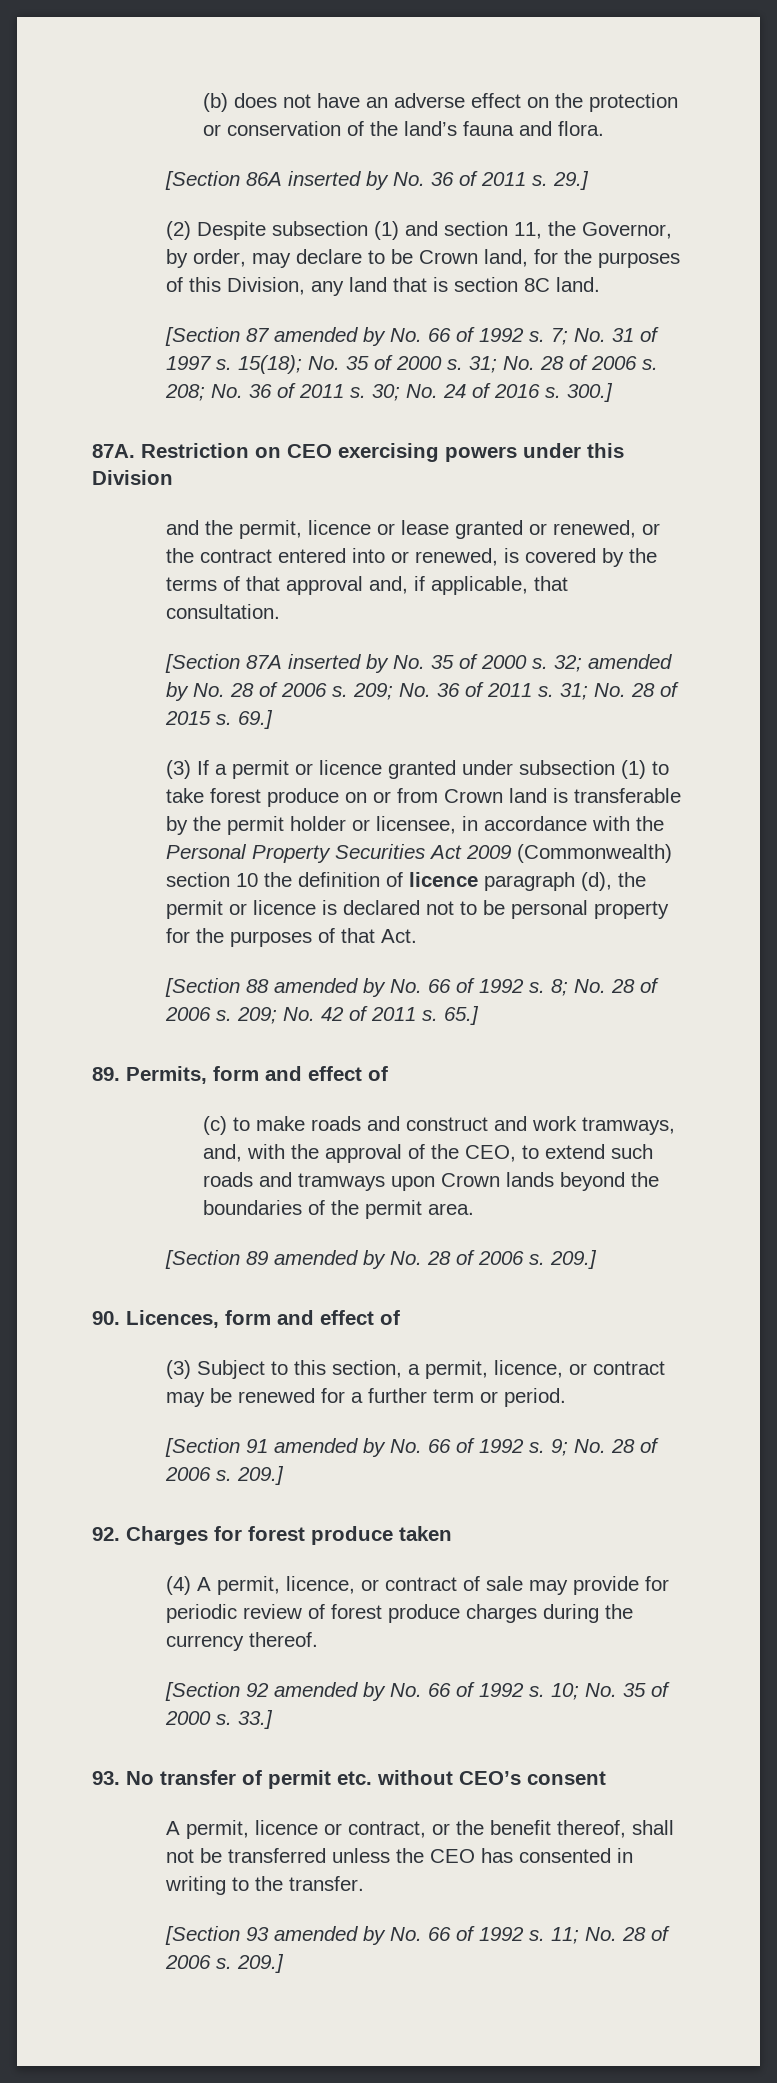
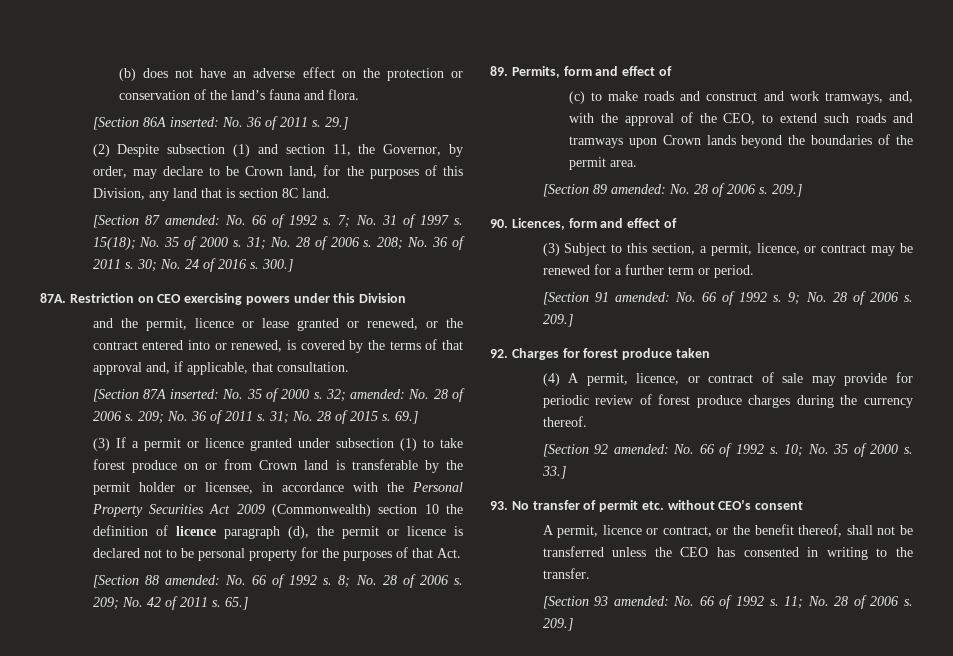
- [Section 86A inserted by No. 36 of 2011 s.
+ [Section 86A inserted: No. 36 of 2011 s.
- [Section 87 amended by No. 66 of 1992 s.
+ [Section 87 amended: No. 66 of 1992 s.
- [Section 87A inserted by No. 35 of 2000 s.
+ [Section 87A inserted: No. 35 of 2000 s.
- 32; amended by No. 28 of 2006 s.
+ 32; amended: No. 28 of 2006 s.
- [Section 88 amended by No. 66 of 1992 s.
+ [Section 88 amended: No. 66 of 1992 s.
- [Section 89 amended by No. 28 of 2006 s.
+ [Section 89 amended: No. 28 of 2006 s.
- [Section 91 amended by No. 66 of 1992 s.
+ [Section 91 amended: No. 66 of 1992 s.
- [Section 92 amended by No. 66 of 1992 s.
+ [Section 92 amended: No. 66 of 1992 s.
- [Section 93 amended by No. 66 of 1992 s.
+ [Section 93 amended: No. 66 of 1992 s.

